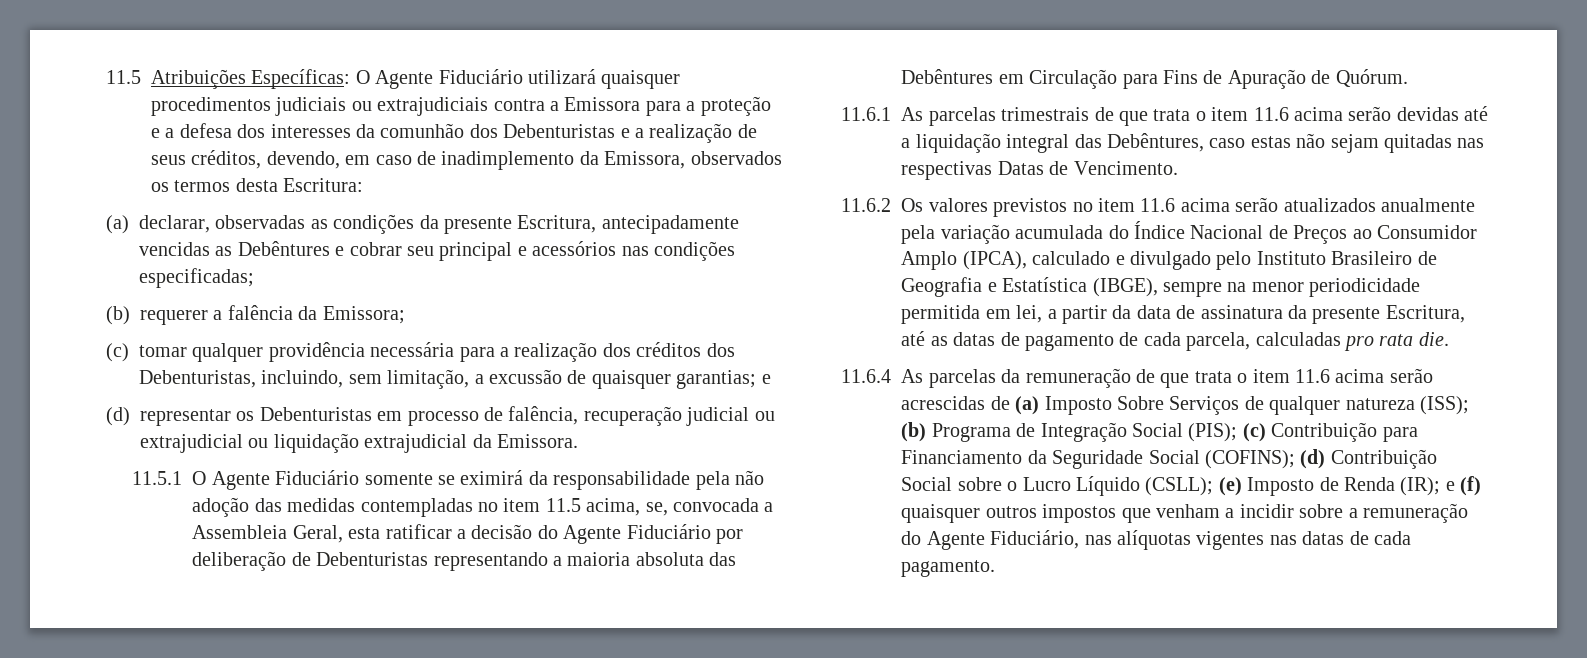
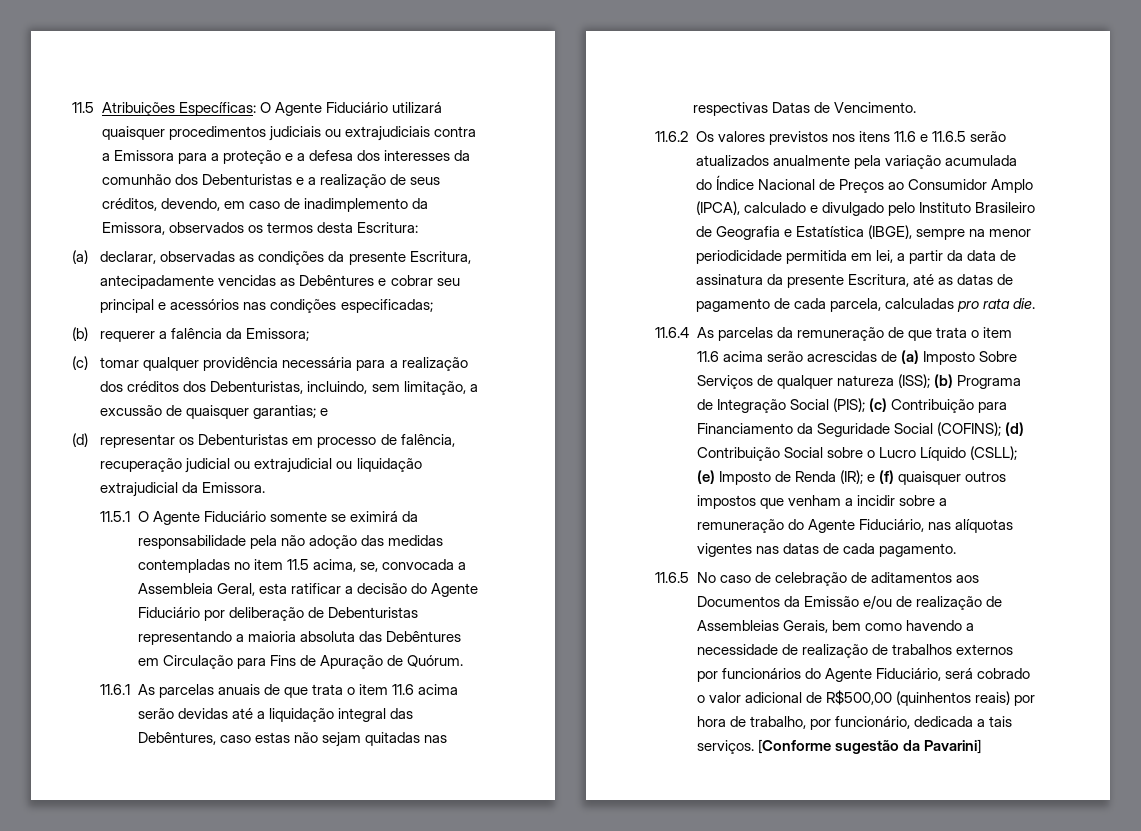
- 11.6.1 As parcelas trimestrais de que trata o item 11.6 acima serão devidas até a liquidação integral das Debêntures, caso estas não sejam quitadas nas respectivas Datas de Vencimento.
+ 11.6.1 As parcelas anuais de que trata o item 11.6 acima serão devidas até a liquidação integral das Debêntures, caso estas não sejam quitadas nas respectivas Datas de Vencimento.
- 11.6.2 Os valores previstos no item 11.6 acima serão atualizados anualmente pela variação acumulada do Índice Nacional de Preços ao Consumidor Amplo (IPCA), calculado e divulgado pelo Instituto Brasileiro de Geografia e Estatística (IBGE), sempre na menor periodicidade permitida em lei, a partir da data de assinatura da presente Escritura, até as datas de pagamento de cada parcela, calculadas pro rata die.
+ 11.6.2 Os valores previstos nos itens 11.6 e 11.6.5 serão atualizados anualmente pela variação acumulada do Índice Nacional de Preços ao Consumidor Amplo (IPCA), calculado e divulgado pelo Instituto Brasileiro de Geografia e Estatística (IBGE), sempre na menor periodicidade permitida em lei, a partir da data de assinatura da presente Escritura, até as datas de pagamento de cada parcela, calculadas pro rata die.
+ 11.6.5 No caso de celebração de aditamentos aos Documentos da Emissão e/ou de realização de Assembleias Gerais, bem como havendo a necessidade de realização de trabalhos externos por funcionários do Agente Fiduciário, será cobrado o valor adicional de R$500,00 (quinhentos reais) por hora de trabalho, por funcionário, dedicada a tais serviços. [Conforme sugestão da Pavarini]

